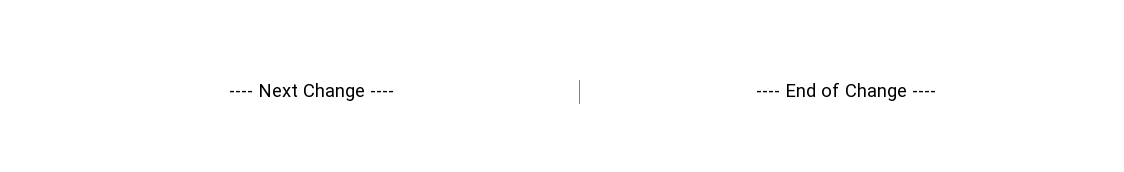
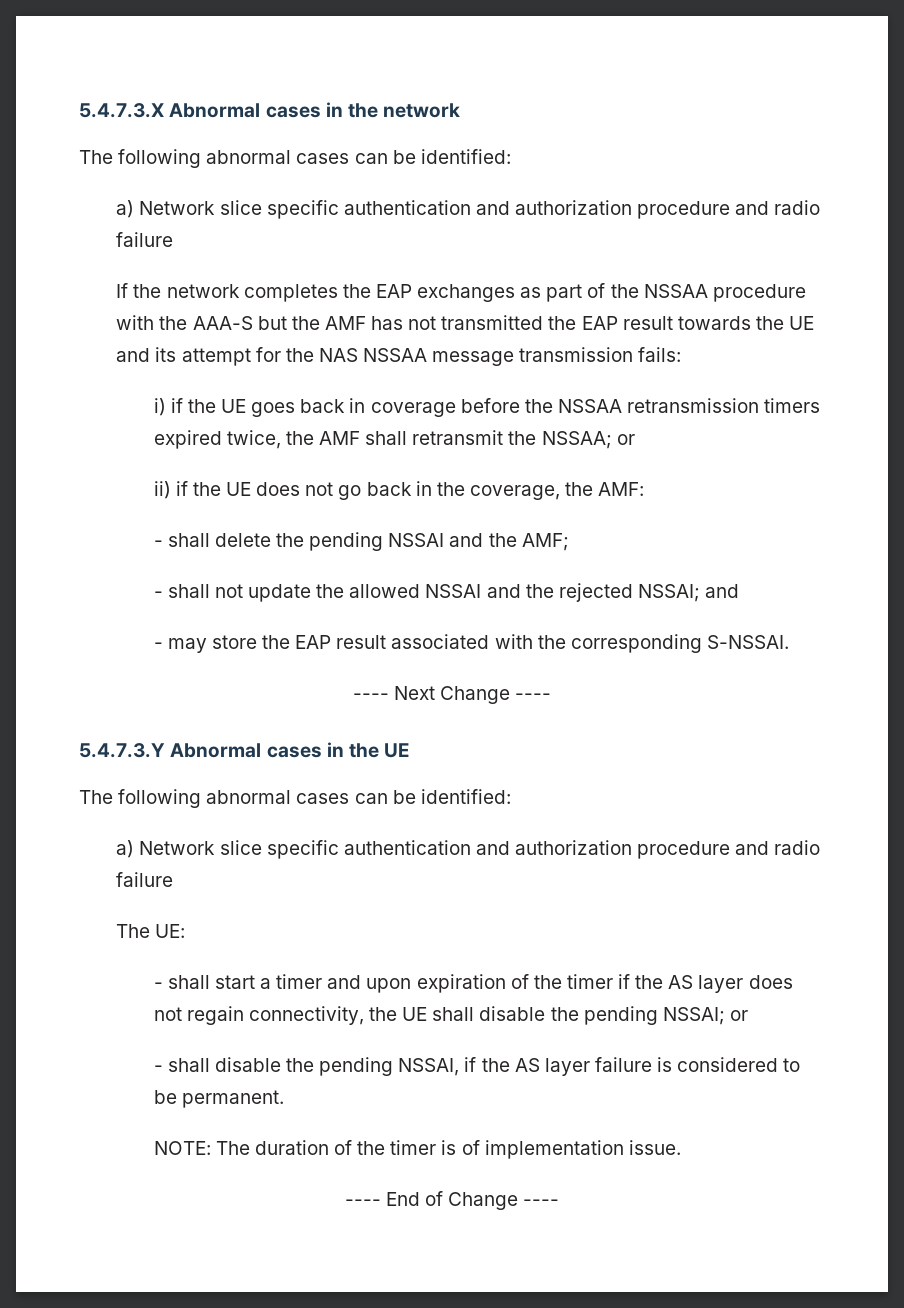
+ 5.4.7.3.X Abnormal cases in the network
+ The following abnormal cases can be identified:
+ a) Network slice specific authentication and authorization procedure and radio failure
+ If the network completes the EAP exchanges as part of the NSSAA procedure with the AAA-S but the AMF has not transmitted the EAP result towards the UE and its attempt for the NAS NSSAA message transmission fails:
+ i) if the UE goes back in coverage before the NSSAA retransmission timers expired twice, the AMF shall retransmit the NSSAA; or
+ ii) if the UE does not go back in the coverage, the AMF:
+ - shall delete the pending NSSAI and the AMF;
+ - shall not update the allowed NSSAI and the rejected NSSAI; and
+ - may store the EAP result associated with the corresponding S-NSSAI.
  ---- Next Change ----
+ 5.4.7.3.Y Abnormal cases in the UE
+ The following abnormal cases can be identified:
+ a) Network slice specific authentication and authorization procedure and radio failure
+ The UE:
+ - shall start a timer and upon expiration of the timer if the AS layer does not regain connectivity, the UE shall disable the pending NSSAI; or
+ - shall disable the pending NSSAI, if the AS layer failure is considered to be permanent.
+ NOTE: The duration of the timer is of implementation issue.

